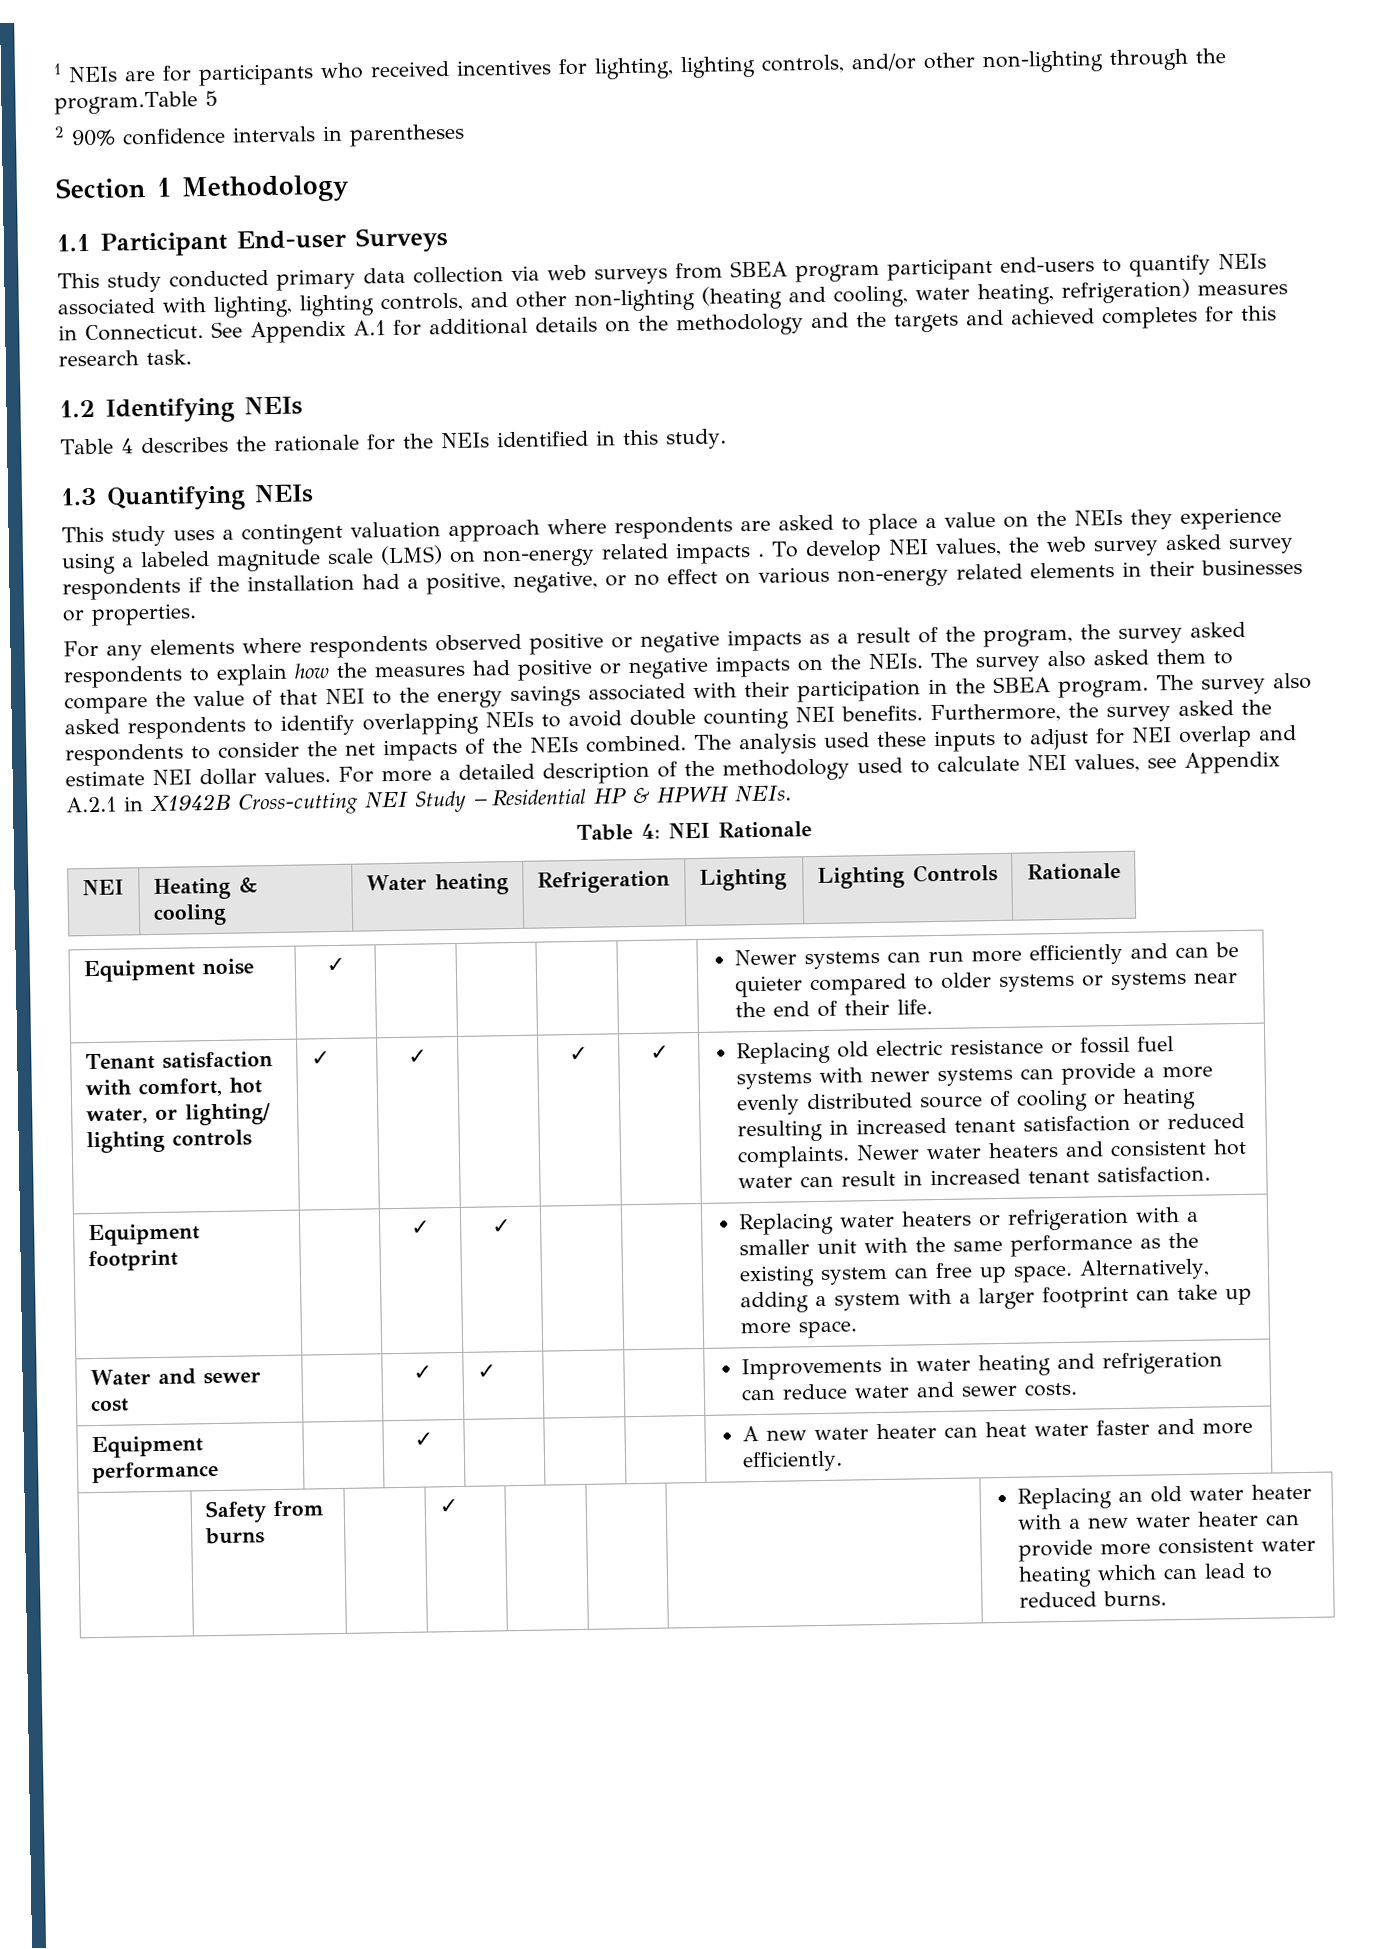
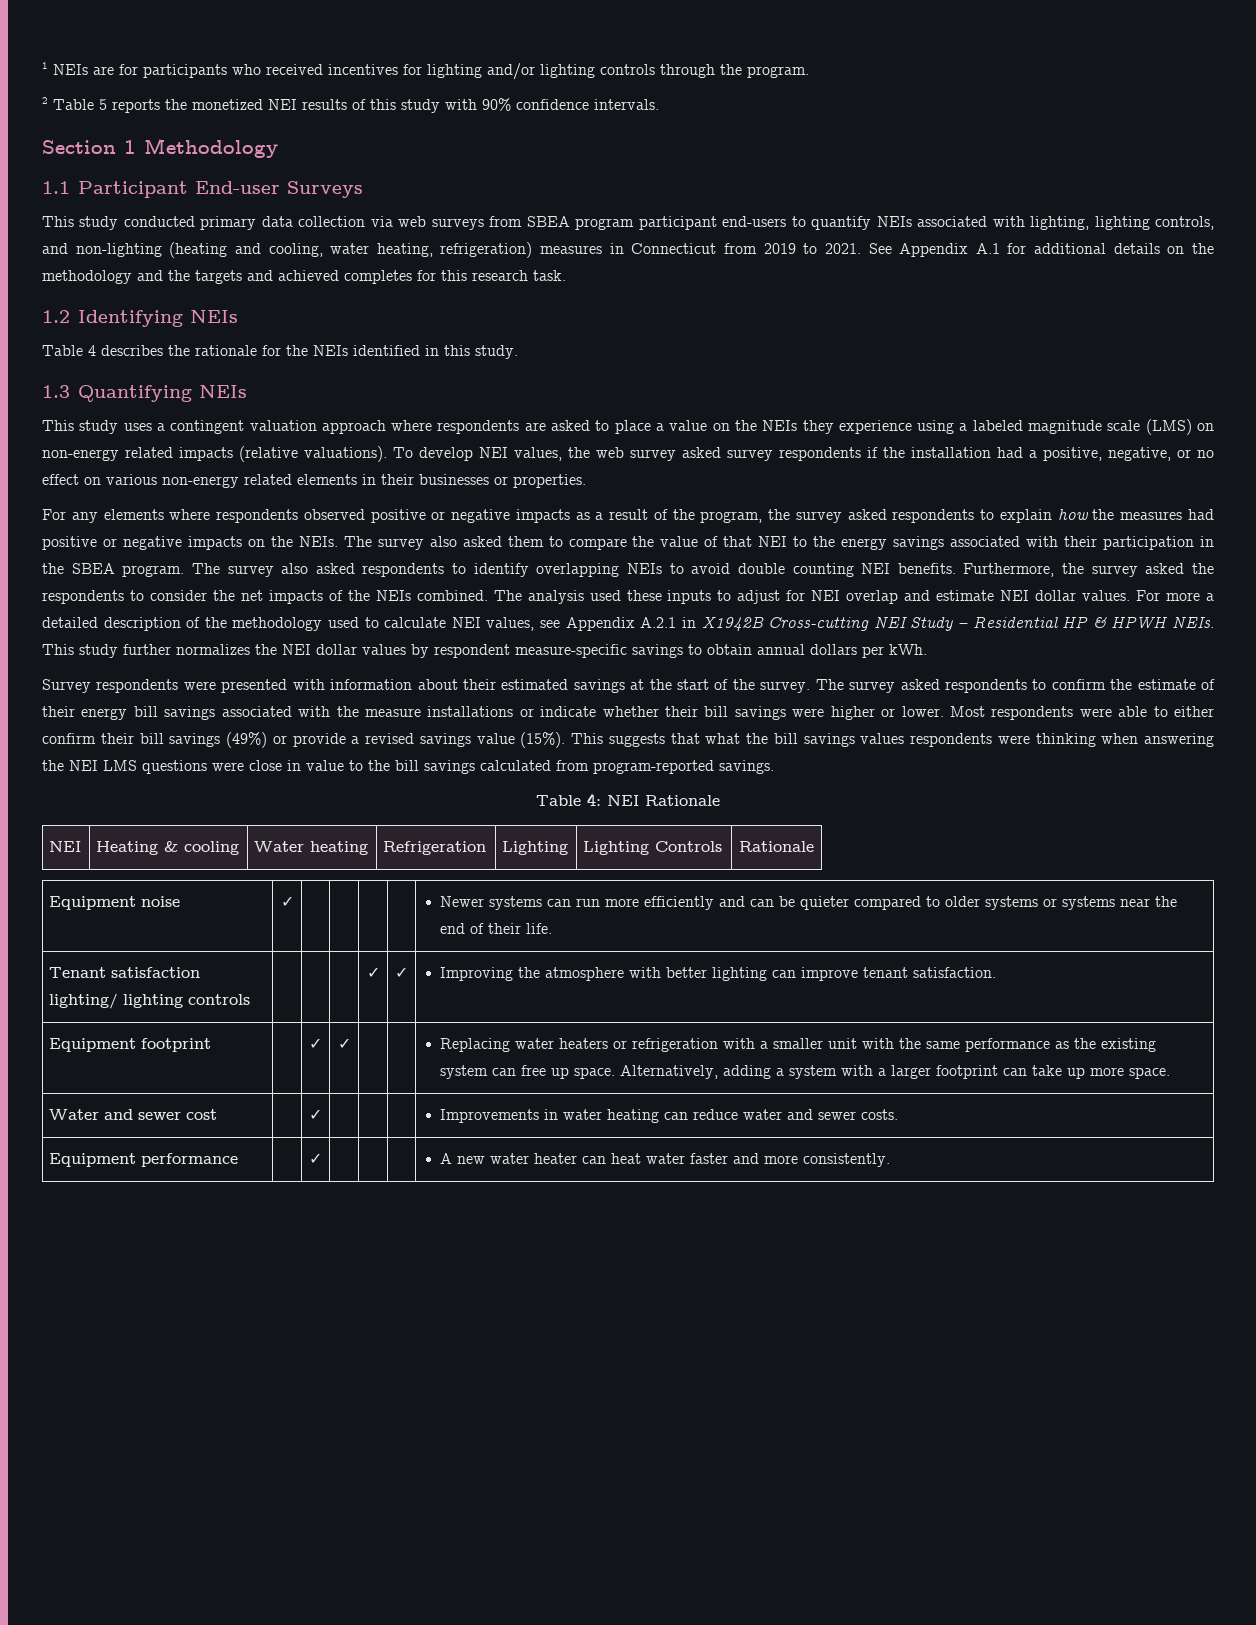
- 1 NEIs are for participants who received incentives for lighting, lighting controls, and/or other non-lighting through the program.Table 5
- 2 90% confidence intervals in parentheses
+ 1 NEIs are for participants who received incentives for lighting and/or lighting controls through the program.
+ 2 Table 5 reports the monetized NEI results of this study with 90% confidence intervals.
- This study conducted primary data collection via web surveys from SBEA program participant end-users to quantify NEIs associated with lighting, lighting controls, and other non-lighting (heating and cooling, water heating, refrigeration) measures in Connecticut.
+ This study conducted primary data collection via web surveys from SBEA program participant end-users to quantify NEIs associated with lighting, lighting controls, and non-lighting (heating and cooling, water heating, refrigeration) measures in Connecticut from 2019 to 2021.
- This study uses a contingent valuation approach where respondents are asked to place a value on the NEIs they experience using a labeled magnitude scale (LMS) on non-energy related impacts .
+ This study uses a contingent valuation approach where respondents are asked to place a value on the NEIs they experience using a labeled magnitude scale (LMS) on non-energy related impacts (relative valuations).
+ This study further normalizes the NEI dollar values by respondent measure-specific savings to obtain annual dollars per kWh.
+ Survey respondents were presented with information about their estimated savings at the start of the survey. The survey asked respondents to confirm the estimate of their energy bill savings associated with the measure installations or indicate whether their bill savings were higher or lower. Most respondents were able to either confirm their bill savings (49%) or provide a revised savings value (15%). This suggests that what the bill savings values respondents were thinking when answering the NEI LMS questions were close in value to the bill savings calculated from program-reported savings.
- Tenant satisfaction with comfort, hot water, or lighting/ lighting controls
+ Tenant satisfaction lighting/ lighting controls
- ✓ | ✓ | | ✓ | ✓ | Replacing old electric resistance or fossil fuel systems with newer systems can provide a more evenly distributed source of cooling or heating resulting in increased tenant satisfaction or reduced complaints. Newer water heaters and consistent hot water can result in increased tenant satisfaction.
+ ✓ | ✓ | Improving the atmosphere with better lighting can improve tenant satisfaction.
- Water and sewer cost | | ✓ | ✓ | | | Improvements in water heating and refrigeration can reduce water and sewer costs.
+ Water and sewer cost | | ✓ | | | | Improvements in water heating can reduce water and sewer costs.
- Equipment performance | | ✓ | | | | A new water heater can heat water faster and more efficiently.
- | Safety from burns | | ✓ | | | | Replacing an old water heater with a new water heater can provide more consistent water heating which can lead to reduced burns.
+ Equipment performance | | ✓ | | | | A new water heater can heat water faster and more consistently.

